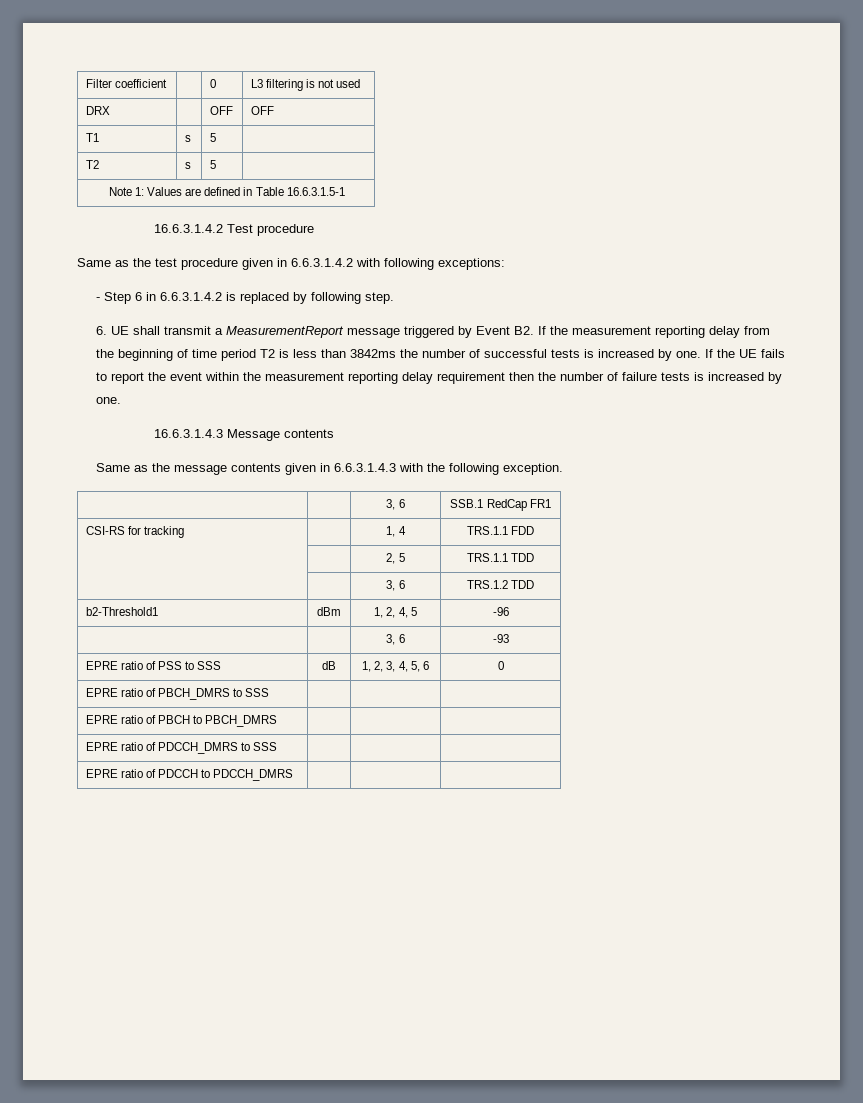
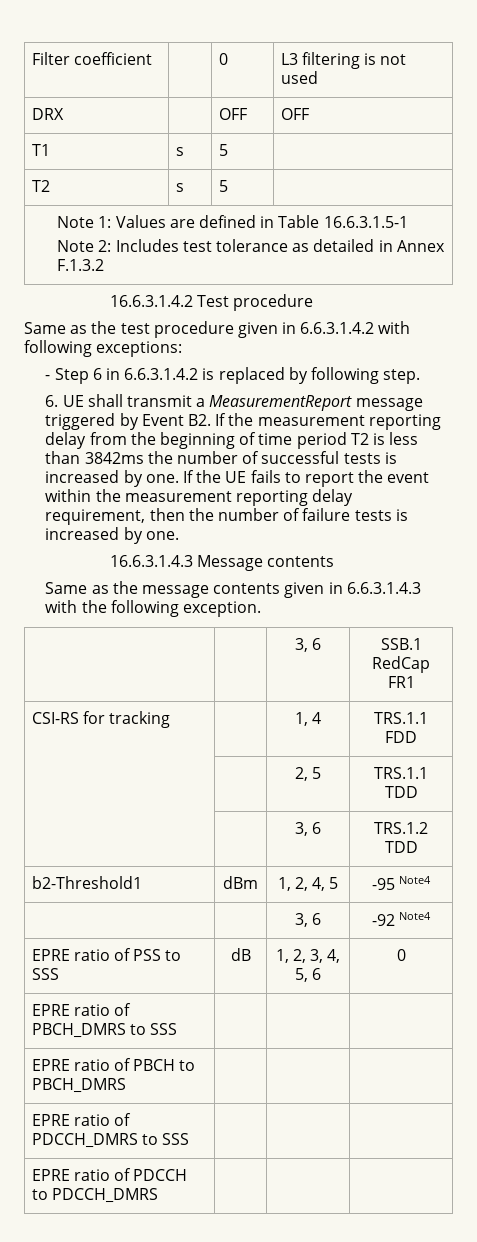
  Note 1: Values are defined in Table 16.6.3.1.5-1
+ Note 2: Includes test tolerance as detailed in Annex F.1.3.2
- If the UE fails to report the event within the measurement reporting delay requirement then the number of failure tests is increased by one.
+ If the UE fails to report the event within the measurement reporting delay requirement, then the number of failure tests is increased by one.
- b2-Threshold1 | dBm | 1, 2, 4, 5 | -96
- | | 3, 6 | -93
+ b2-Threshold1 | dBm | 1, 2, 4, 5 | -95 Note4
+ | | 3, 6 | -92 Note4

